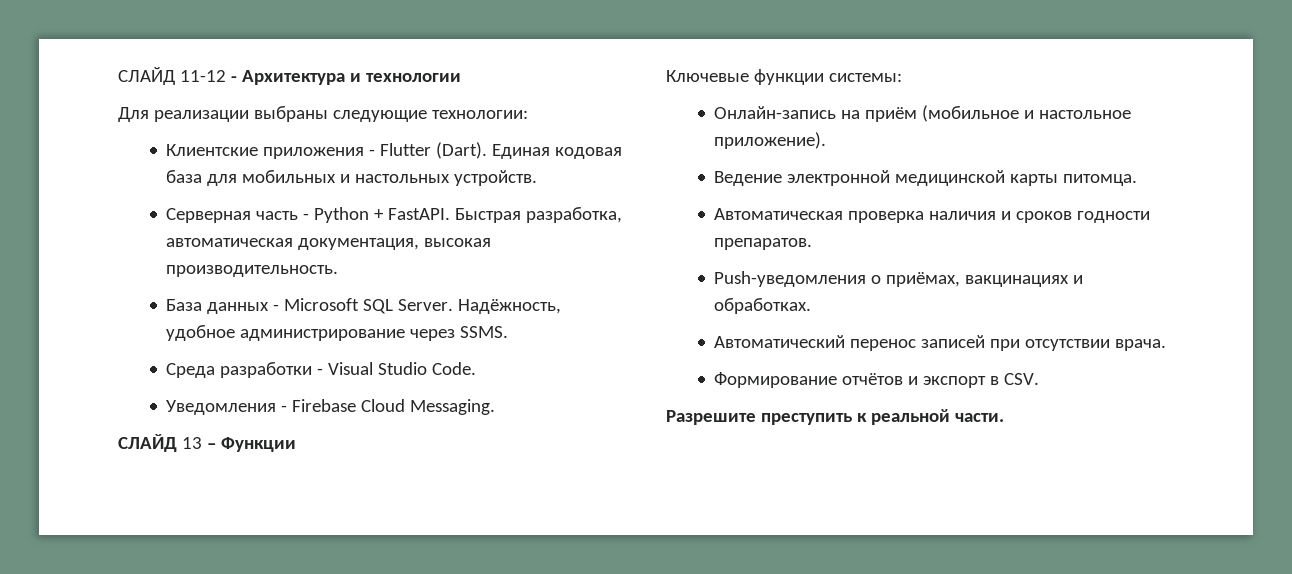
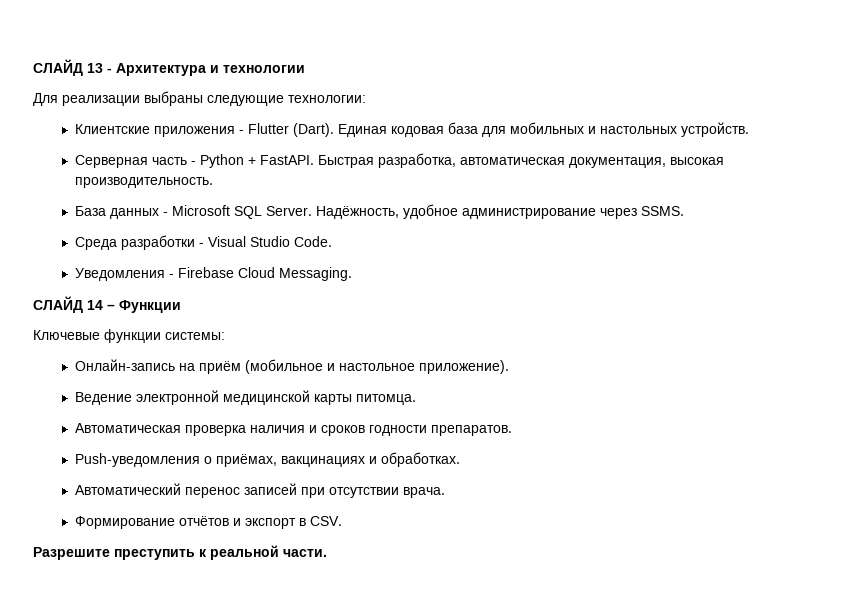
- СЛАЙД 11-12 - Архитектура и технологии
+ СЛАЙД 13 - Архитектура и технологии
- СЛАЙД 13 – Функции
+ СЛАЙД 14 – Функции

